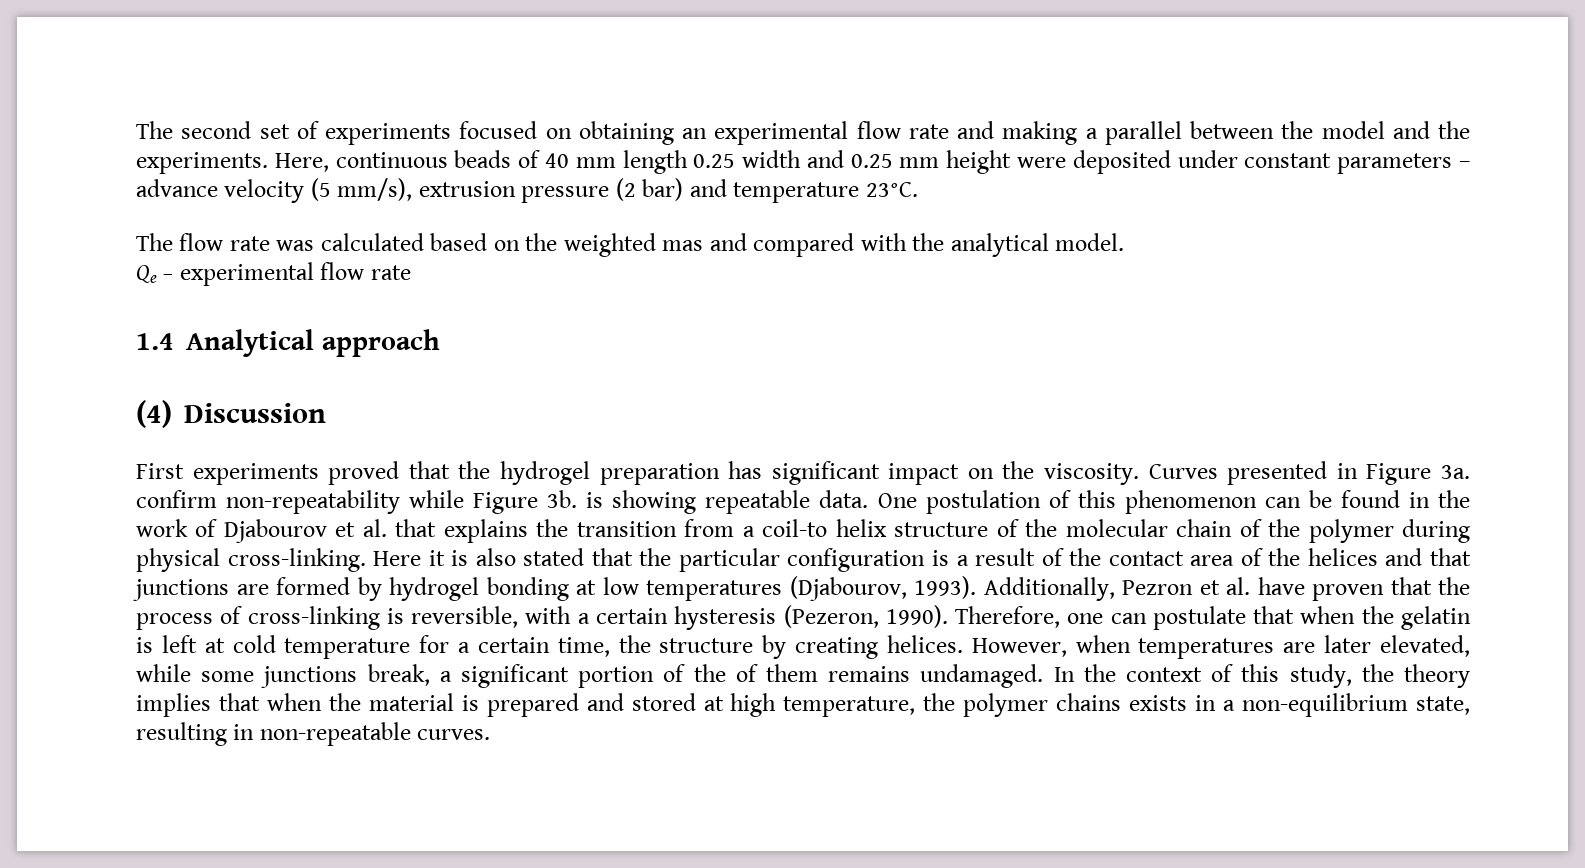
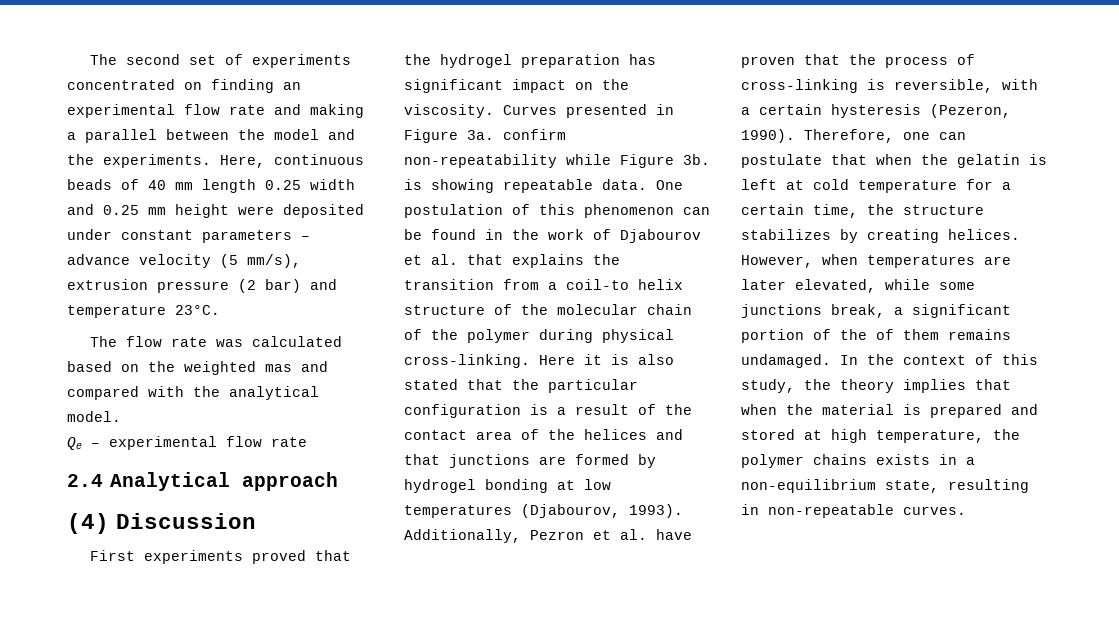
- The second set of experiments focused on obtaining an experimental flow rate and making a parallel between the model and the experiments.
+ The second set of experiments concentrated on finding an experimental flow rate and making a parallel between the model and the experiments.
- 1.4 Analytical approach
+ 2.4 Analytical approach
- Therefore, one can postulate that when the gelatin is left at cold temperature for a certain time, the structure by creating helices.
+ Therefore, one can postulate that when the gelatin is left at cold temperature for a certain time, the structure stabilizes by creating helices.

